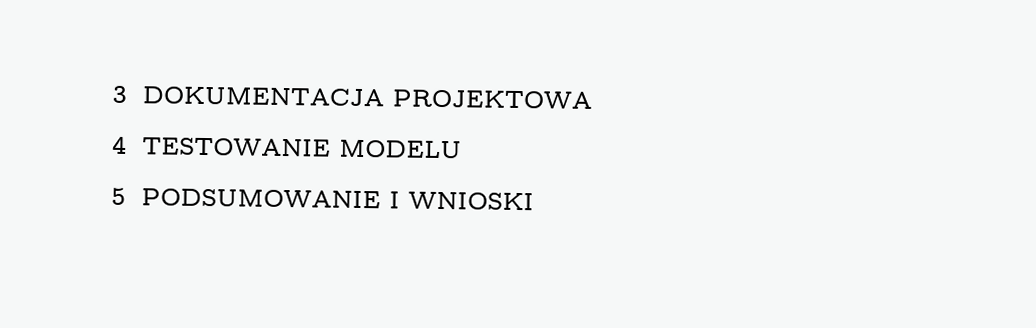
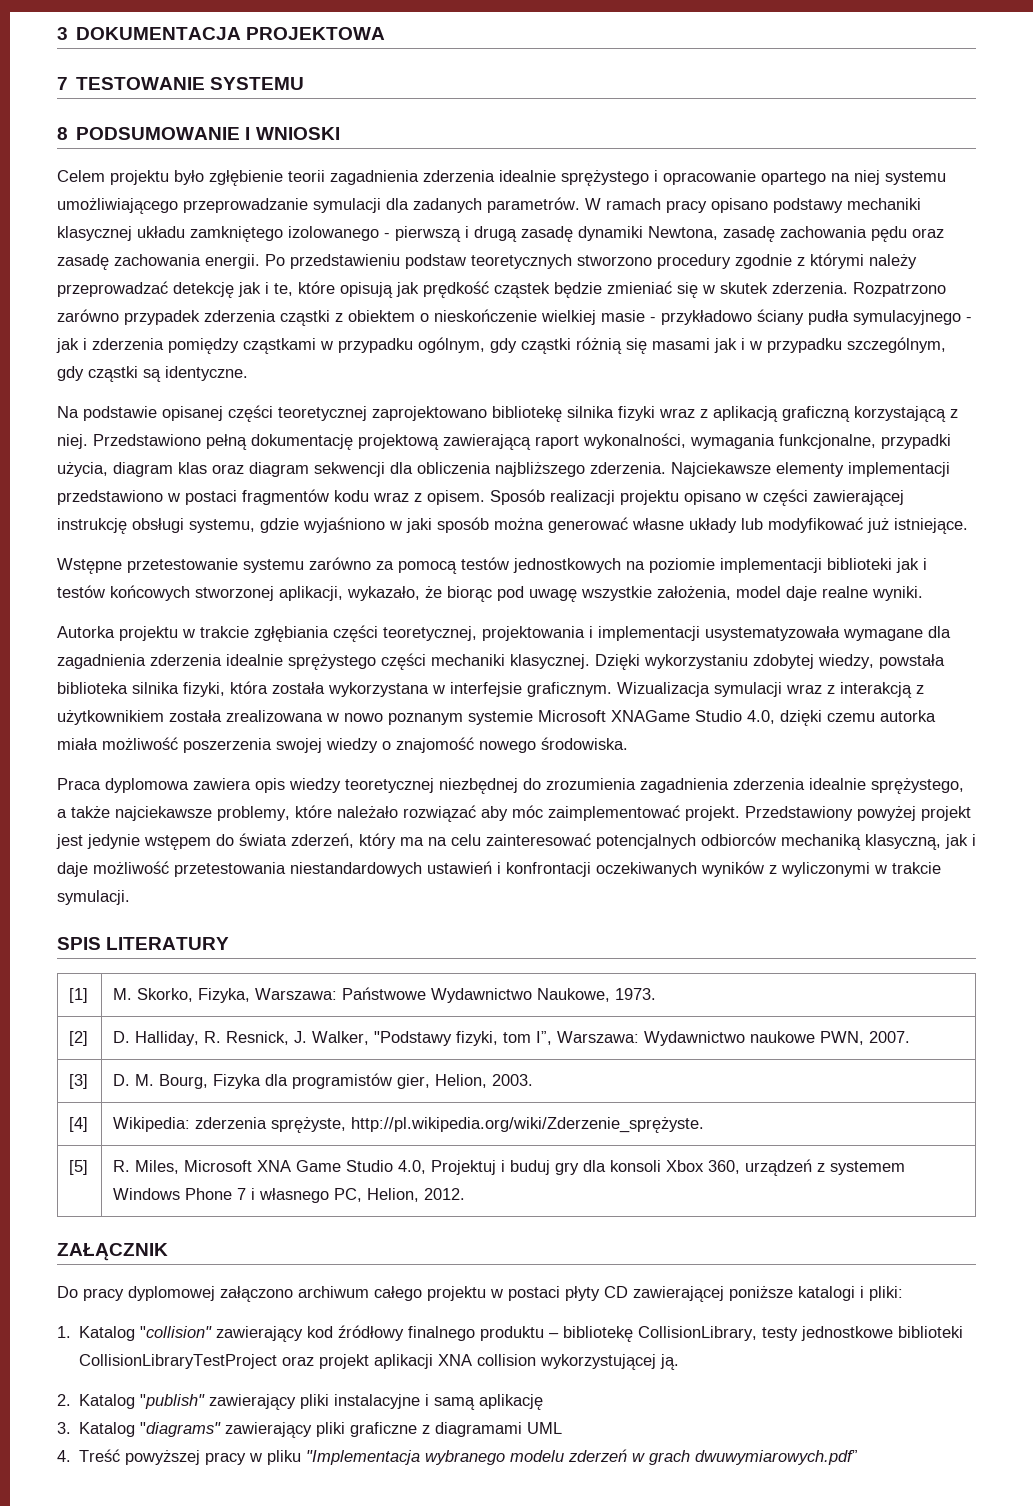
- 4 TESTOWANIE MODELU
- 5 PODSUMOWANIE I WNIOSKI
+ 7 TESTOWANIE SYSTEMU
+ 8 PODSUMOWANIE I WNIOSKI
+ Celem projektu było zgłębienie teorii zagadnienia zderzenia idealnie sprężystego i opracowanie opartego na niej systemu umożliwiającego przeprowadzanie symulacji dla zadanych parametrów. W ramach pracy opisano podstawy mechaniki klasycznej układu zamkniętego izolowanego - pierwszą i drugą zasadę dynamiki Newtona, zasadę zachowania pędu oraz zasadę zachowania energii. Po przedstawieniu podstaw teoretycznych stworzono procedury zgodnie z którymi należy przeprowadzać detekcję jak i te, które opisują jak prędkość cząstek będzie zmieniać się w skutek zderzenia. Rozpatrzono zarówno przypadek zderzenia cząstki z obiektem o nieskończenie wielkiej masie - przykładowo ściany pudła symulacyjnego - jak i zderzenia pomiędzy cząstkami w przypadku ogólnym, gdy cząstki różnią się masami jak i w przypadku szczególnym, gdy cząstki są identyczne.
+ Na podstawie opisanej części teoretycznej zaprojektowano bibliotekę silnika fizyki wraz z aplikacją graficzną korzystającą z niej. Przedstawiono pełną dokumentację projektową zawierającą raport wykonalności, wymagania funkcjonalne, przypadki użycia, diagram klas oraz diagram sekwencji dla obliczenia najbliższego zderzenia. Najciekawsze elementy implementacji przedstawiono w postaci fragmentów kodu wraz z opisem. Sposób realizacji projektu opisano w części zawierającej instrukcję obsługi systemu, gdzie wyjaśniono w jaki sposób można generować własne układy lub modyfikować już istniejące.
+ Wstępne przetestowanie systemu zarówno za pomocą testów jednostkowych na poziomie implementacji biblioteki jak i testów końcowych stworzonej aplikacji, wykazało, że biorąc pod uwagę wszystkie założenia, model daje realne wyniki.
+ Autorka projektu w trakcie zgłębiania części teoretycznej, projektowania i implementacji usystematyzowała wymagane dla zagadnienia zderzenia idealnie sprężystego części mechaniki klasycznej. Dzięki wykorzystaniu zdobytej wiedzy, powstała biblioteka silnika fizyki, która została wykorzystana w interfejsie graficznym. Wizualizacja symulacji wraz z interakcją z użytkownikiem została zrealizowana w nowo poznanym systemie Microsoft XNAGame Studio 4.0, dzięki czemu autorka miała możliwość poszerzenia swojej wiedzy o znajomość nowego środowiska.
+ Praca dyplomowa zawiera opis wiedzy teoretycznej niezbędnej do zrozumienia zagadnienia zderzenia idealnie sprężystego, a także najciekawsze problemy, które należało rozwiązać aby móc zaimplementować projekt. Przedstawiony powyżej projekt jest jedynie wstępem do świata zderzeń, który ma na celu zainteresować potencjalnych odbiorców mechaniką klasyczną, jak i daje możliwość przetestowania niestandardowych ustawień i konfrontacji oczekiwanych wyników z wyliczonymi w trakcie symulacji.
+ SPIS LITERATURY
+ [1] | M. Skorko, Fizyka, Warszawa: Państwowe Wydawnictwo Naukowe, 1973.
+ [2] | D. Halliday, R. Resnick, J. Walker, "Podstawy fizyki, tom I”, Warszawa: Wydawnictwo naukowe PWN, 2007.
+ [3] | D. M. Bourg, Fizyka dla programistów gier, Helion, 2003.
+ [4] | Wikipedia: zderzenia sprężyste, http://pl.wikipedia.org/wiki/Zderzenie_sprężyste.
+ [5] | R. Miles, Microsoft XNA Game Studio 4.0, Projektuj i buduj gry dla konsoli Xbox 360, urządzeń z systemem Windows Phone 7 i własnego PC, Helion, 2012.
+ ZAŁĄCZNIK
+ Do pracy dyplomowej załączono archiwum całego projektu w postaci płyty CD zawierającej poniższe katalogi i pliki:
+ 1. Katalog "collision" zawierający kod źródłowy finalnego produktu – bibliotekę CollisionLibrary, testy jednostkowe biblioteki CollisionLibraryTestProject oraz projekt aplikacji XNA collision wykorzystującej ją.
+ 2. Katalog "publish" zawierający pliki instalacyjne i samą aplikację
+ 3. Katalog "diagrams" zawierający pliki graficzne z diagramami UML
+ 4. Treść powyższej pracy w pliku "Implementacja wybranego modelu zderzeń w grach dwuwymiarowych.pdf”

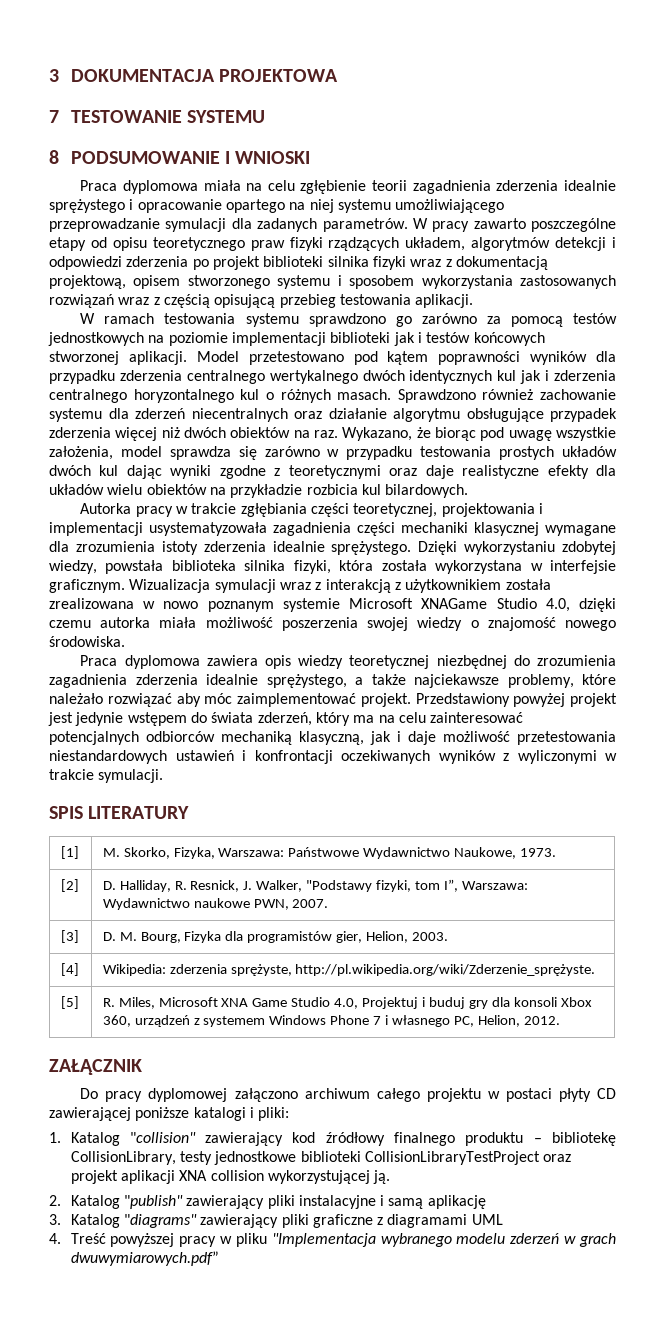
- Celem projektu było zgłębienie teorii zagadnienia zderzenia idealnie sprężystego i opracowanie opartego na niej systemu umożliwiającego przeprowadzanie symulacji dla zadanych parametrów.
+ Praca dyplomowa miała na celu zgłębienie teorii zagadnienia zderzenia idealnie sprężystego i opracowanie opartego na niej systemu umożliwiającego przeprowadzanie symulacji dla zadanych parametrów.
- W ramach pracy opisano podstawy mechaniki klasycznej układu zamkniętego izolowanego - pierwszą i drugą zasadę dynamiki Newtona, zasadę zachowania pędu oraz zasadę zachowania energii. Po przedstawieniu podstaw teoretycznych stworzono procedury zgodnie z którymi należy przeprowadzać detekcję jak i te, które opisują jak prędkość cząstek będzie zmieniać się w skutek zderzenia. Rozpatrzono zarówno przypadek zderzenia cząstki z obiektem o nieskończenie wielkiej masie - przykładowo ściany pudła symulacyjnego - jak i zderzenia pomiędzy cząstkami w przypadku ogólnym, gdy cząstki różnią się masami jak i w przypadku szczególnym, gdy cząstki są identyczne.
- Na podstawie opisanej części teoretycznej zaprojektowano bibliotekę silnika fizyki wraz z aplikacją graficzną korzystającą z niej. Przedstawiono pełną dokumentację projektową zawierającą raport wykonalności, wymagania funkcjonalne, przypadki użycia, diagram klas oraz diagram sekwencji dla obliczenia najbliższego zderzenia. Najciekawsze elementy implementacji przedstawiono w postaci fragmentów kodu wraz z opisem. Sposób realizacji projektu opisano w części zawierającej instrukcję obsługi systemu, gdzie wyjaśniono w jaki sposób można generować własne układy lub modyfikować już istniejące.
- Wstępne przetestowanie systemu zarówno za pomocą testów jednostkowych na poziomie implementacji biblioteki jak i testów końcowych stworzonej aplikacji, wykazało, że biorąc pod uwagę wszystkie założenia, model daje realne wyniki.
+ W pracy zawarto poszczególne etapy od opisu teoretycznego praw fizyki rządzących układem, algorytmów detekcji i odpowiedzi zderzenia po projekt biblioteki silnika fizyki wraz z dokumentacją projektową, opisem stworzonego systemu i sposobem wykorzystania zastosowanych rozwiązań wraz z częścią opisującą przebieg testowania aplikacji.
+ W ramach testowania systemu sprawdzono go zarówno za pomocą testów jednostkowych na poziomie implementacji biblioteki jak i testów końcowych stworzonej aplikacji. Model przetestowano pod kątem poprawności wyników dla przypadku zderzenia centralnego wertykalnego dwóch identycznych kul jak i zderzenia centralnego horyzontalnego kul o różnych masach. Sprawdzono również zachowanie systemu dla zderzeń niecentralnych oraz działanie algorytmu obsługujące przypadek zderzenia więcej niż dwóch obiektów na raz. Wykazano, że biorąc pod uwagę wszystkie założenia, model sprawdza się zarówno w przypadku testowania prostych układów dwóch kul dając wyniki zgodne z teoretycznymi oraz daje realistyczne efekty dla układów wielu obiektów na przykładzie rozbicia kul bilardowych.
- Autorka projektu w trakcie zgłębiania części teoretycznej, projektowania i implementacji usystematyzowała wymagane dla zagadnienia zderzenia idealnie sprężystego części mechaniki klasycznej.
+ Autorka pracy w trakcie zgłębiania części teoretycznej, projektowania i implementacji usystematyzowała zagadnienia części mechaniki klasycznej wymagane dla zrozumienia istoty zderzenia idealnie sprężystego.

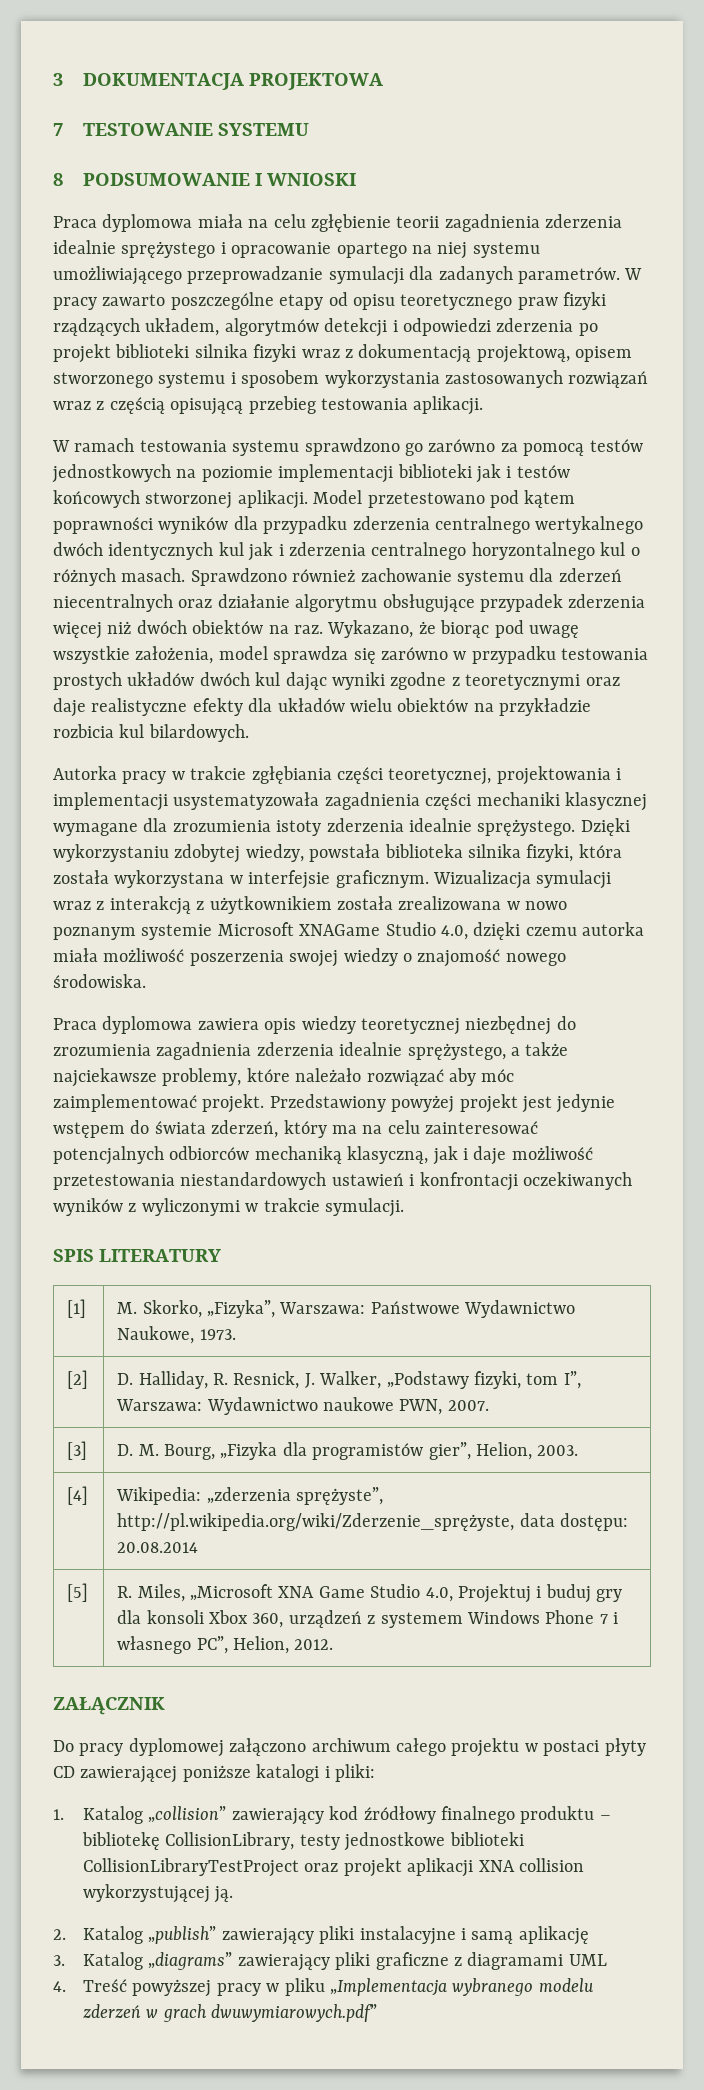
- [1] | M. Skorko, Fizyka, Warszawa: Państwowe Wydawnictwo Naukowe, 1973.
+ [1] | M. Skorko, „Fizyka”, Warszawa: Państwowe Wydawnictwo Naukowe, 1973.
- [2] | D. Halliday, R. Resnick, J. Walker, "Podstawy fizyki, tom I”, Warszawa: Wydawnictwo naukowe PWN, 2007.
+ [2] | D. Halliday, R. Resnick, J. Walker, „Podstawy fizyki, tom I”, Warszawa: Wydawnictwo naukowe PWN, 2007.
- [3] | D. M. Bourg, Fizyka dla programistów gier, Helion, 2003.
+ [3] | D. M. Bourg, „Fizyka dla programistów gier”, Helion, 2003.
- [4] | Wikipedia: zderzenia sprężyste, http://pl.wikipedia.org/wiki/Zderzenie_sprężyste.
+ [4] | Wikipedia: „zderzenia sprężyste”, http://pl.wikipedia.org/wiki/Zderzenie_sprężyste, data dostępu: 20.08.2014
- [5] | R. Miles, Microsoft XNA Game Studio 4.0, Projektuj i buduj gry dla konsoli Xbox 360, urządzeń z systemem Windows Phone 7 i własnego PC, Helion, 2012.
+ [5] | R. Miles, „Microsoft XNA Game Studio 4.0, Projektuj i buduj gry dla konsoli Xbox 360, urządzeń z systemem Windows Phone 7 i własnego PC”, Helion, 2012.
- 1. Katalog "collision" zawierający kod źródłowy finalnego produktu – bibliotekę CollisionLibrary, testy jednostkowe biblioteki CollisionLibraryTestProject oraz projekt aplikacji XNA collision wykorzystującej ją.
+ 1. Katalog „collision” zawierający kod źródłowy finalnego produktu – bibliotekę CollisionLibrary, testy jednostkowe biblioteki CollisionLibraryTestProject oraz projekt aplikacji XNA collision wykorzystującej ją.
- 2. Katalog "publish" zawierający pliki instalacyjne i samą aplikację
+ 2. Katalog „publish” zawierający pliki instalacyjne i samą aplikację
- 3. Katalog "diagrams" zawierający pliki graficzne z diagramami UML
+ 3. Katalog „diagrams” zawierający pliki graficzne z diagramami UML
- 4. Treść powyższej pracy w pliku "Implementacja wybranego modelu zderzeń w grach dwuwymiarowych.pdf”
+ 4. Treść powyższej pracy w pliku „Implementacja wybranego modelu zderzeń w grach dwuwymiarowych.pdf”

